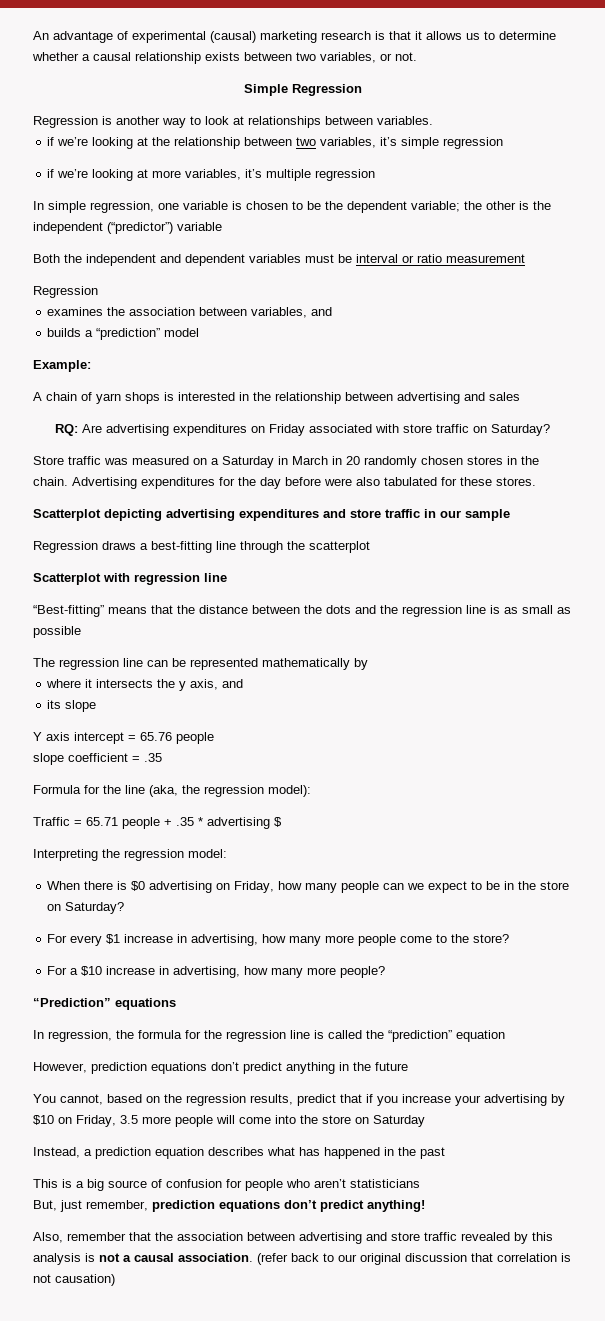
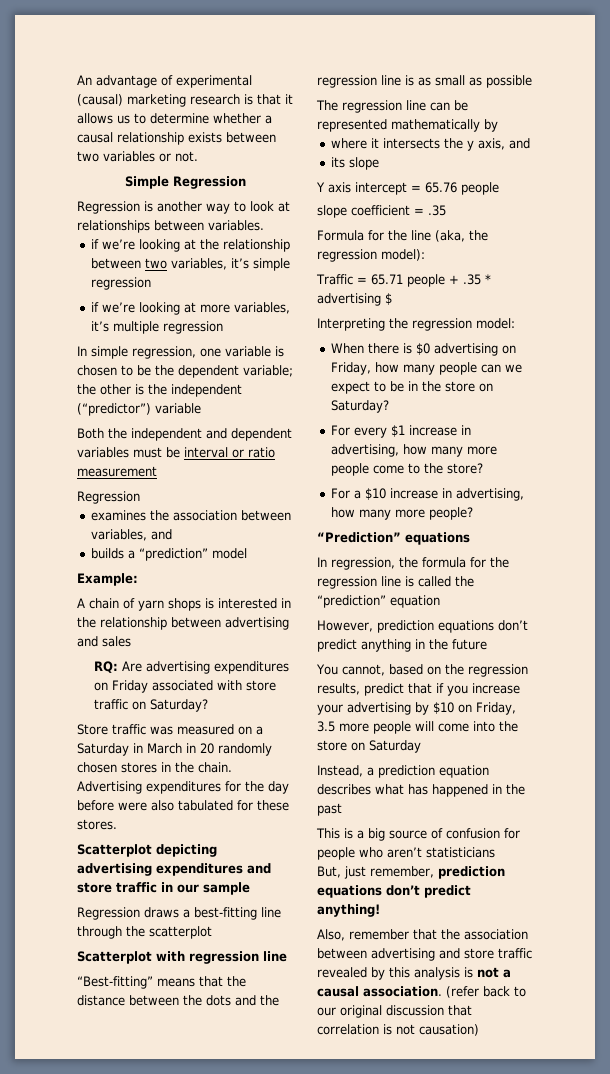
- An advantage of experimental (causal) marketing research is that it allows us to determine whether a causal relationship exists between two variables, or not.
+ An advantage of experimental (causal) marketing research is that it allows us to determine whether a causal relationship exists between two variables or not.

